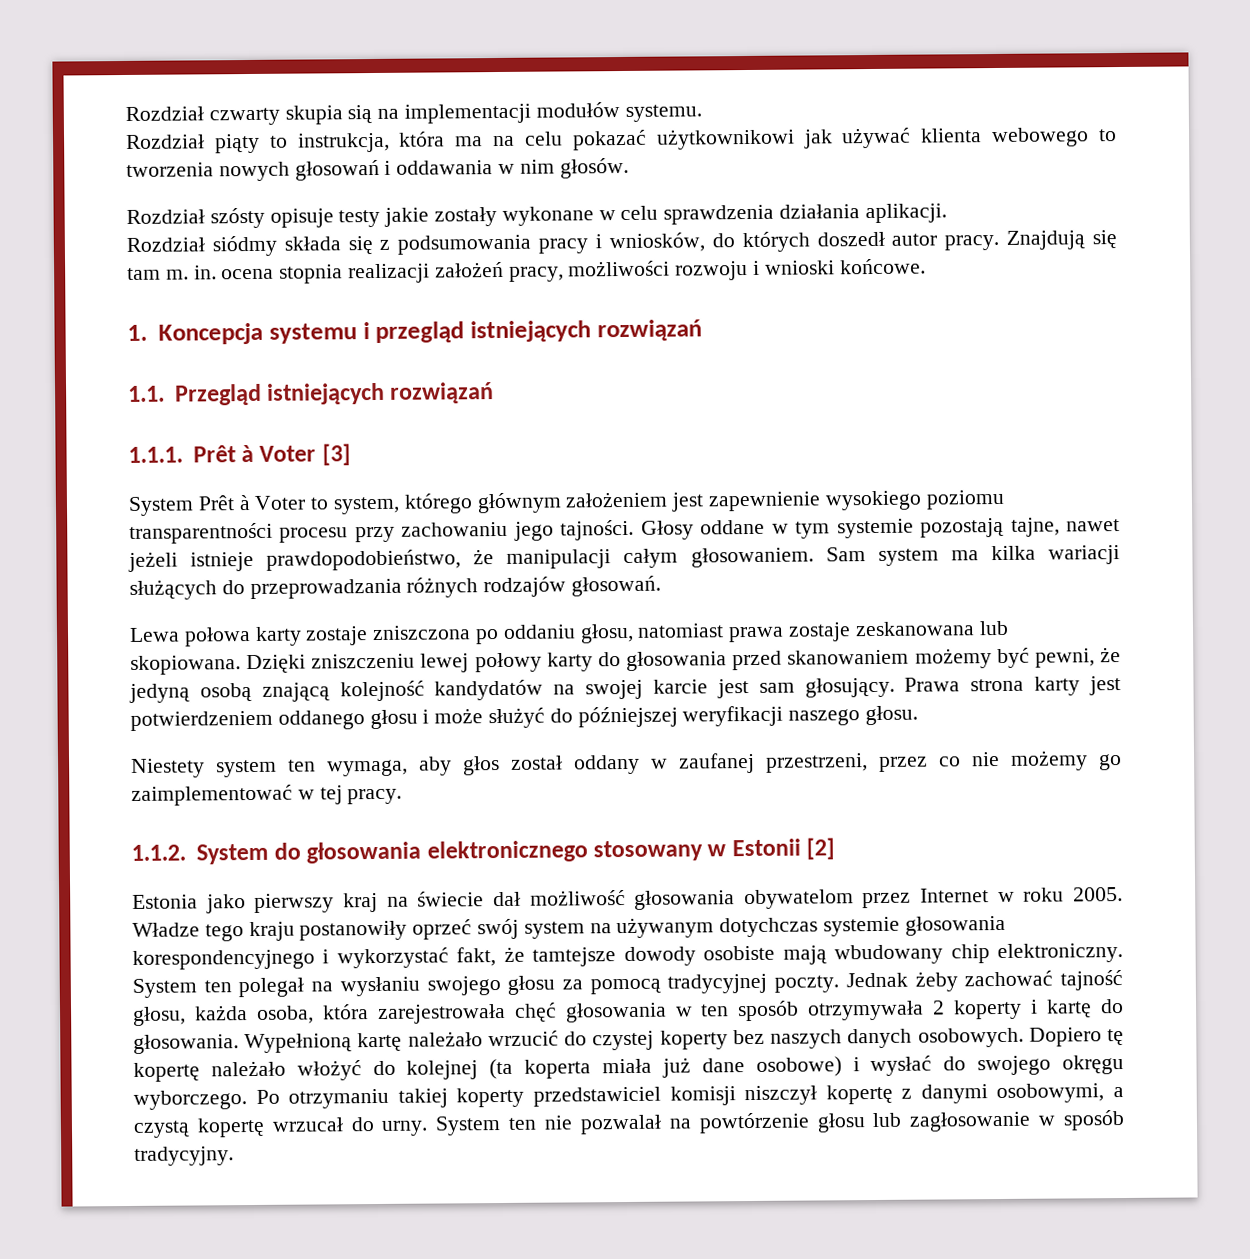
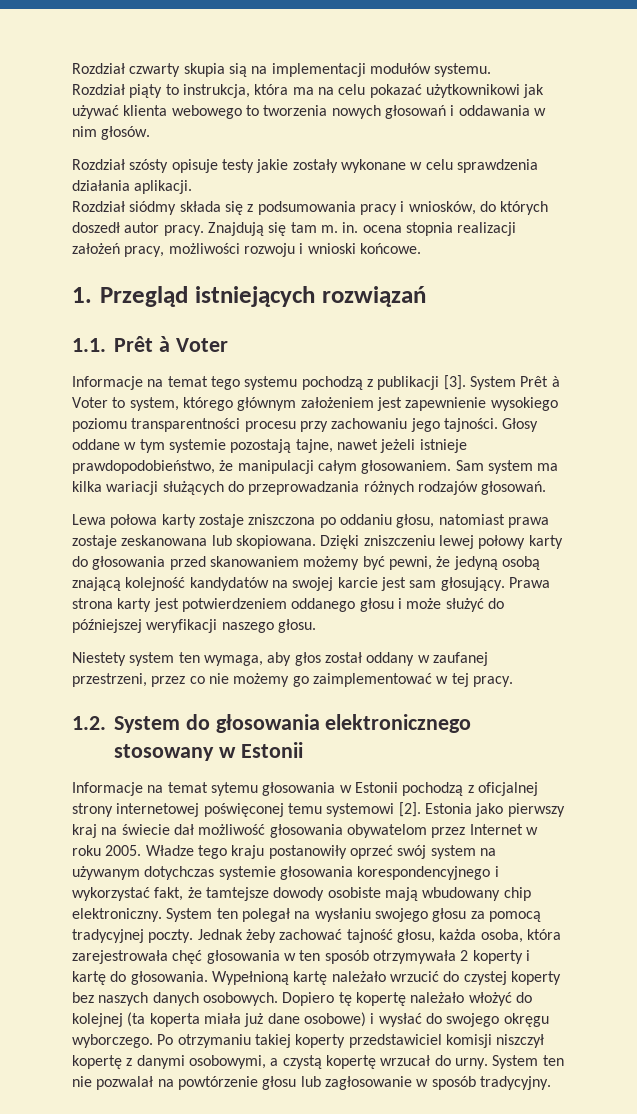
- 1. Koncepcja systemu i przegląd istniejących rozwiązań
- 1.1. Przegląd istniejących rozwiązań
+ 1. Przegląd istniejących rozwiązań
- 1.1.1. Prêt à Voter [3]
- System Prêt à Voter to system, którego głównym założeniem jest zapewnienie wysokiego poziomu transparentności procesu przy zachowaniu jego tajności.
+ 1.1. Prêt à Voter
+ Informacje na temat tego systemu pochodzą z publikacji [3]. System Prêt à Voter to system, którego głównym założeniem jest zapewnienie wysokiego poziomu transparentności procesu przy zachowaniu jego tajności.
- 1.1.2. System do głosowania elektronicznego stosowany w Estonii [2]
- Estonia jako pierwszy kraj na świecie dał możliwość głosowania obywatelom przez Internet w roku 2005.
+ 1.2. System do głosowania elektronicznego stosowany w Estonii
+ Informacje na temat sytemu głosowania w Estonii pochodzą z oficjalnej strony internetowej poświęconej temu systemowi [2]. Estonia jako pierwszy kraj na świecie dał możliwość głosowania obywatelom przez Internet w roku 2005.

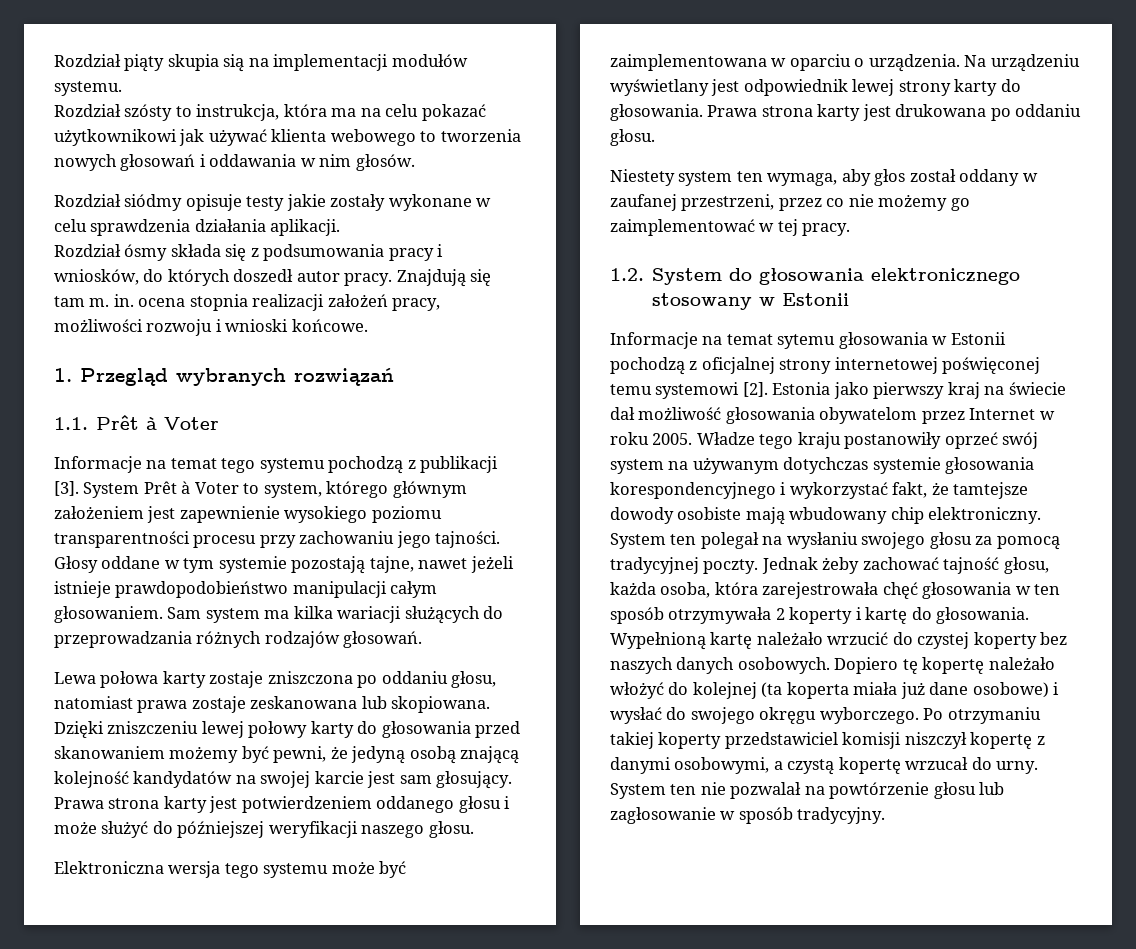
- Rozdział czwarty skupia sią na implementacji modułów systemu.
+ Rozdział piąty skupia sią na implementacji modułów systemu.
- Rozdział piąty to instrukcja, która ma na celu pokazać użytkownikowi jak używać klienta webowego to tworzenia nowych głosowań i oddawania w nim głosów.
+ Rozdział szósty to instrukcja, która ma na celu pokazać użytkownikowi jak używać klienta webowego to tworzenia nowych głosowań i oddawania w nim głosów.
- Rozdział szósty opisuje testy jakie zostały wykonane w celu sprawdzenia działania aplikacji.
+ Rozdział siódmy opisuje testy jakie zostały wykonane w celu sprawdzenia działania aplikacji.
- Rozdział siódmy składa się z podsumowania pracy i wniosków, do których doszedł autor pracy.
+ Rozdział ósmy składa się z podsumowania pracy i wniosków, do których doszedł autor pracy.
- 1. Przegląd istniejących rozwiązań
+ 1. Przegląd wybranych rozwiązań
- Głosy oddane w tym systemie pozostają tajne, nawet jeżeli istnieje prawdopodobieństwo, że manipulacji całym głosowaniem.
+ Głosy oddane w tym systemie pozostają tajne, nawet jeżeli istnieje prawdopodobieństwo manipulacji całym głosowaniem.
+ Elektroniczna wersja tego systemu może być zaimplementowana w oparciu o urządzenia. Na urządzeniu wyświetlany jest odpowiednik lewej strony karty do głosowania. Prawa strona karty jest drukowana po oddaniu głosu.

